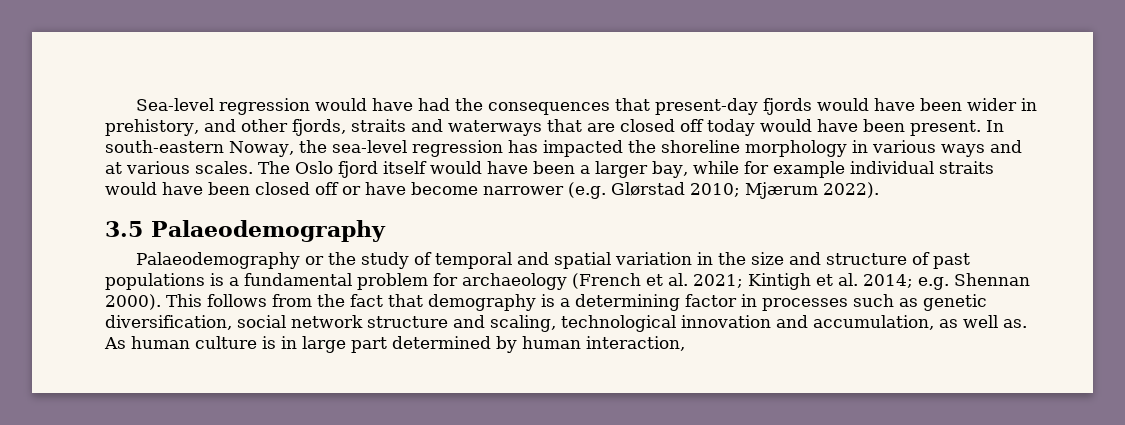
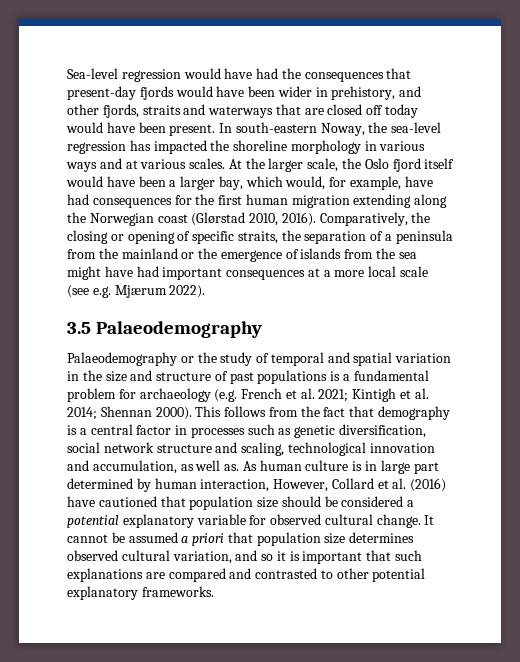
- The Oslo fjord itself would have been a larger bay, while for example individual straits would have been closed off or have become narrower (e.g. Glørstad 2010; Mjærum 2022).
+ At the larger scale, the Oslo fjord itself would have been a larger bay, which would, for example, have had consequences for the first human migration extending along the Norwegian coast (Glørstad 2010, 2016). Comparatively, the closing or opening of specific straits, the separation of a peninsula from the mainland or the emergence of islands from the sea might have had important consequences at a more local scale (see e.g. Mjærum 2022).
- Palaeodemography or the study of temporal and spatial variation in the size and structure of past populations is a fundamental problem for archaeology (French et al. 2021; Kintigh et al. 2014; e.g. Shennan 2000).
+ Palaeodemography or the study of temporal and spatial variation in the size and structure of past populations is a fundamental problem for archaeology (e.g. French et al. 2021; Kintigh et al. 2014; Shennan 2000).
- This follows from the fact that demography is a determining factor in processes such as genetic diversification, social network structure and scaling, technological innovation and accumulation, as well as.
+ This follows from the fact that demography is a central factor in processes such as genetic diversification, social network structure and scaling, technological innovation and accumulation, as well as.
- As human culture is in large part determined by human interaction,
+ As human culture is in large part determined by human interaction, However, Collard et al. (2016) have cautioned that population size should be considered a potential explanatory variable for observed cultural change. It cannot be assumed a priori that population size determines observed cultural variation, and so it is important that such explanations are compared and contrasted to other potential explanatory frameworks.

